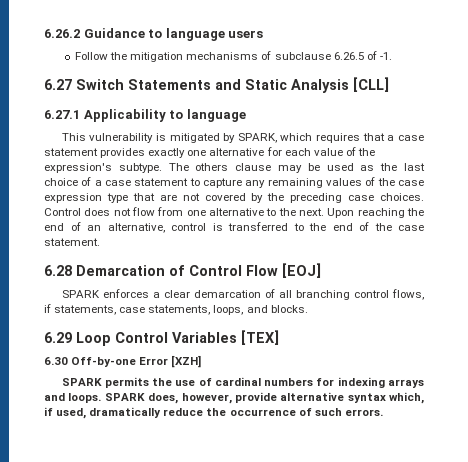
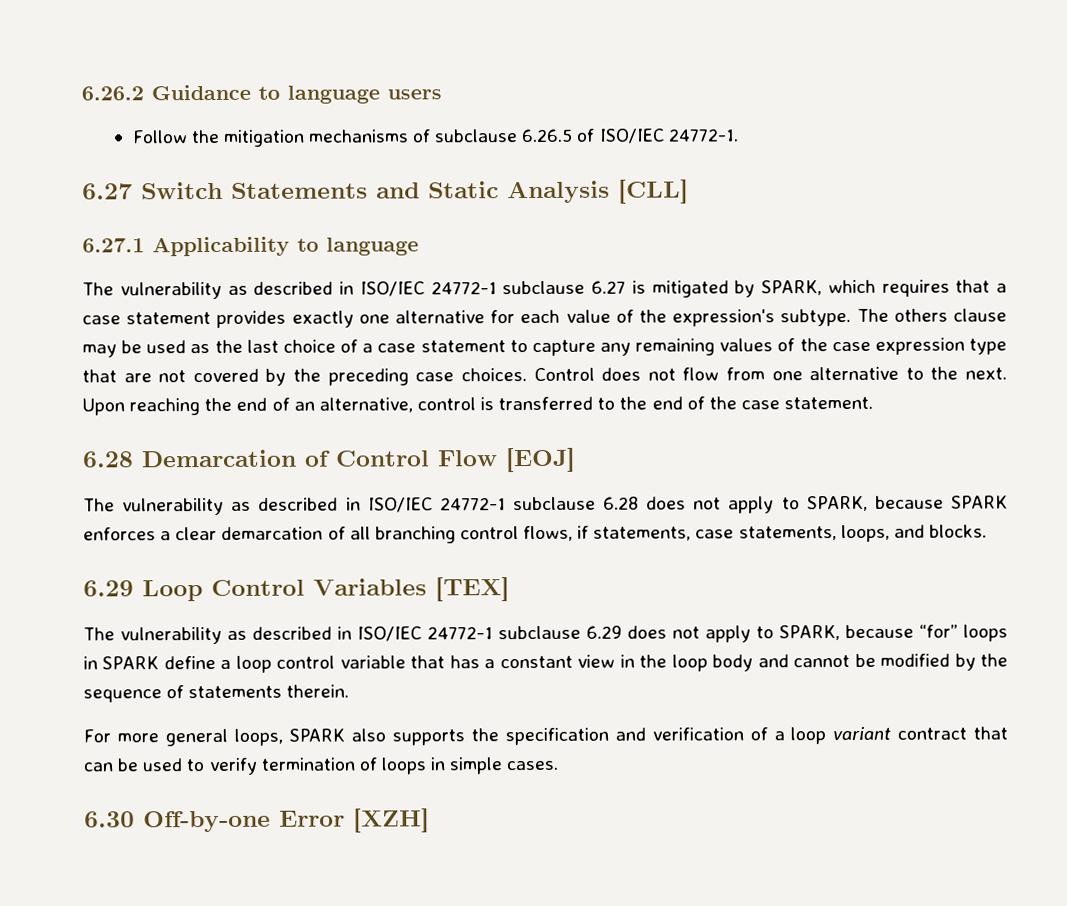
- Follow the mitigation mechanisms of subclause 6.26.5 of -1.
+ Follow the mitigation mechanisms of subclause 6.26.5 of ISO/IEC 24772-1.
- This vulnerability is mitigated by SPARK, which requires that a case statement provides exactly one alternative for each value of the expression's subtype.
+ The vulnerability as described in ISO/IEC 24772-1 subclause 6.27 is mitigated by SPARK, which requires that a case statement provides exactly one alternative for each value of the expression's subtype.
- SPARK enforces a clear demarcation of all branching control flows, if statements, case statements, loops, and blocks.
+ The vulnerability as described in ISO/IEC 24772-1 subclause 6.28 does not apply to SPARK, because SPARK enforces a clear demarcation of all branching control flows, if statements, case statements, loops, and blocks.
+ The vulnerability as described in ISO/IEC 24772-1 subclause 6.29 does not apply to SPARK, because “for” loops in SPARK define a loop control variable that has a constant view in the loop body and cannot be modified by the sequence of statements therein.
+ For more general loops, SPARK also supports the specification and verification of a loop variant contract that can be used to verify termination of loops in simple cases.
  6.30 Off-by-one Error [XZH]
- SPARK permits the use of cardinal numbers for indexing arrays and loops. SPARK does, however, provide alternative syntax which, if used, dramatically reduce the occurrence of such errors.

